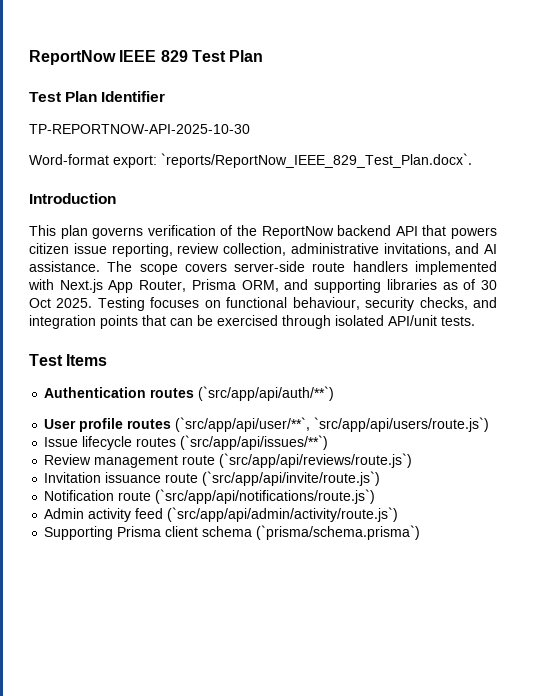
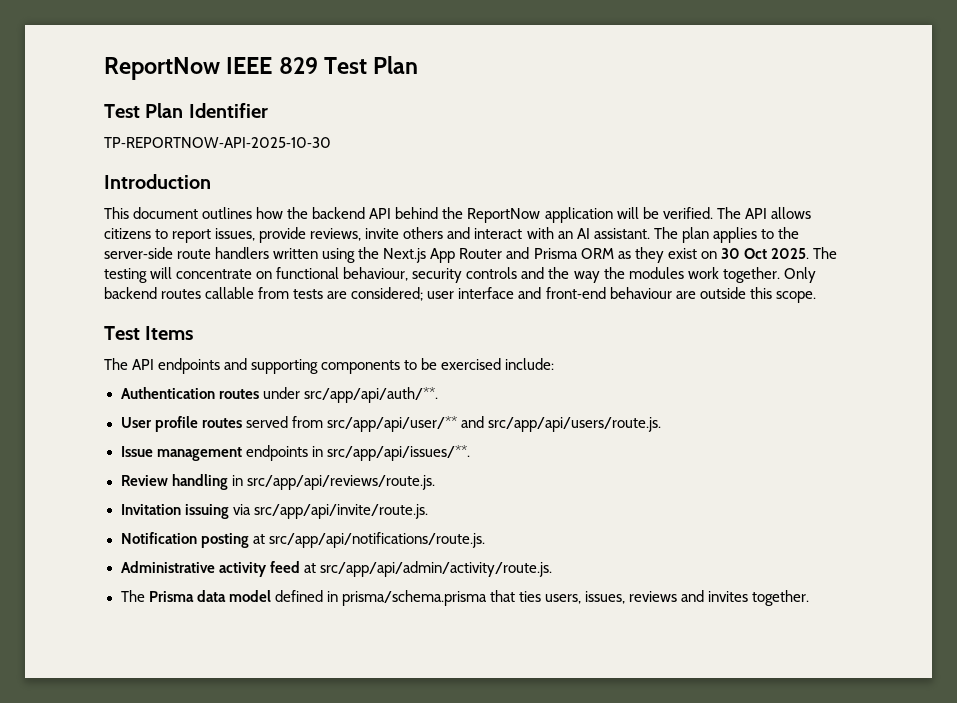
- Word-format export: `reports/ReportNow_IEEE_829_Test_Plan.docx`.
- This plan governs verification of the ReportNow backend API that powers citizen issue reporting, review collection, administrative invitations, and AI assistance. The scope covers server-side route handlers implemented with Next.js App Router, Prisma ORM, and supporting libraries as of 30 Oct 2025. Testing focuses on functional behaviour, security checks, and integration points that can be exercised through isolated API/unit tests.
+ This document outlines how the backend API behind the ReportNow application will be verified. The API allows citizens to report issues, provide reviews, invite others and interact with an AI assistant. The plan applies to the server‑side route handlers written using the Next.js App Router and Prisma ORM as they exist on 30 Oct 2025. The testing will concentrate on functional behaviour, security controls and the way the modules work together. Only backend routes callable from tests are considered; user interface and front‑end behaviour are outside this scope.
  Test Items
+ The API endpoints and supporting components to be exercised include:
- Authentication routes (`src/app/api/auth/**`)
+ Authentication routes under src/app/api/auth/**.
- User profile routes (`src/app/api/user/**`, `src/app/api/users/route.js`)
- Issue lifecycle routes (`src/app/api/issues/**`)
- Review management route (`src/app/api/reviews/route.js`)
- Invitation issuance route (`src/app/api/invite/route.js`)
- Notification route (`src/app/api/notifications/route.js`)
- Admin activity feed (`src/app/api/admin/activity/route.js`)
- Supporting Prisma client schema (`prisma/schema.prisma`)
+ User profile routes served from src/app/api/user/** and src/app/api/users/route.js.
+ Issue management endpoints in src/app/api/issues/**.
+ Review handling in src/app/api/reviews/route.js.
+ Invitation issuing via src/app/api/invite/route.js.
+ Notification posting at src/app/api/notifications/route.js.
+ Administrative activity feed at src/app/api/admin/activity/route.js.
+ The Prisma data model defined in prisma/schema.prisma that ties users, issues, reviews and invites together.

